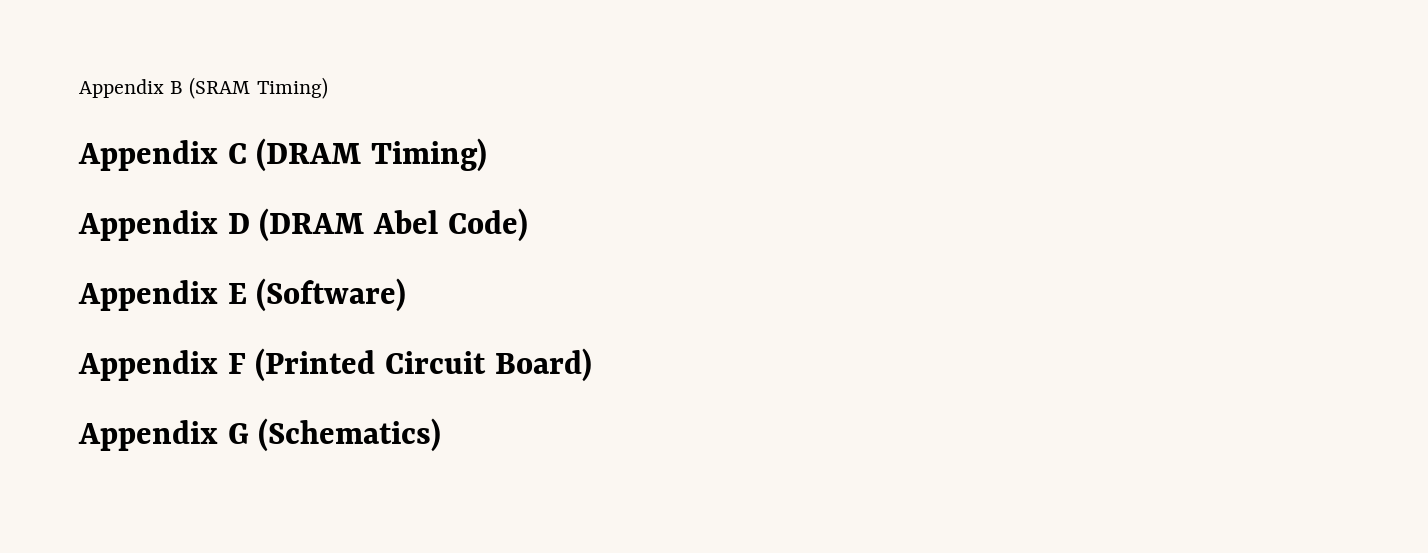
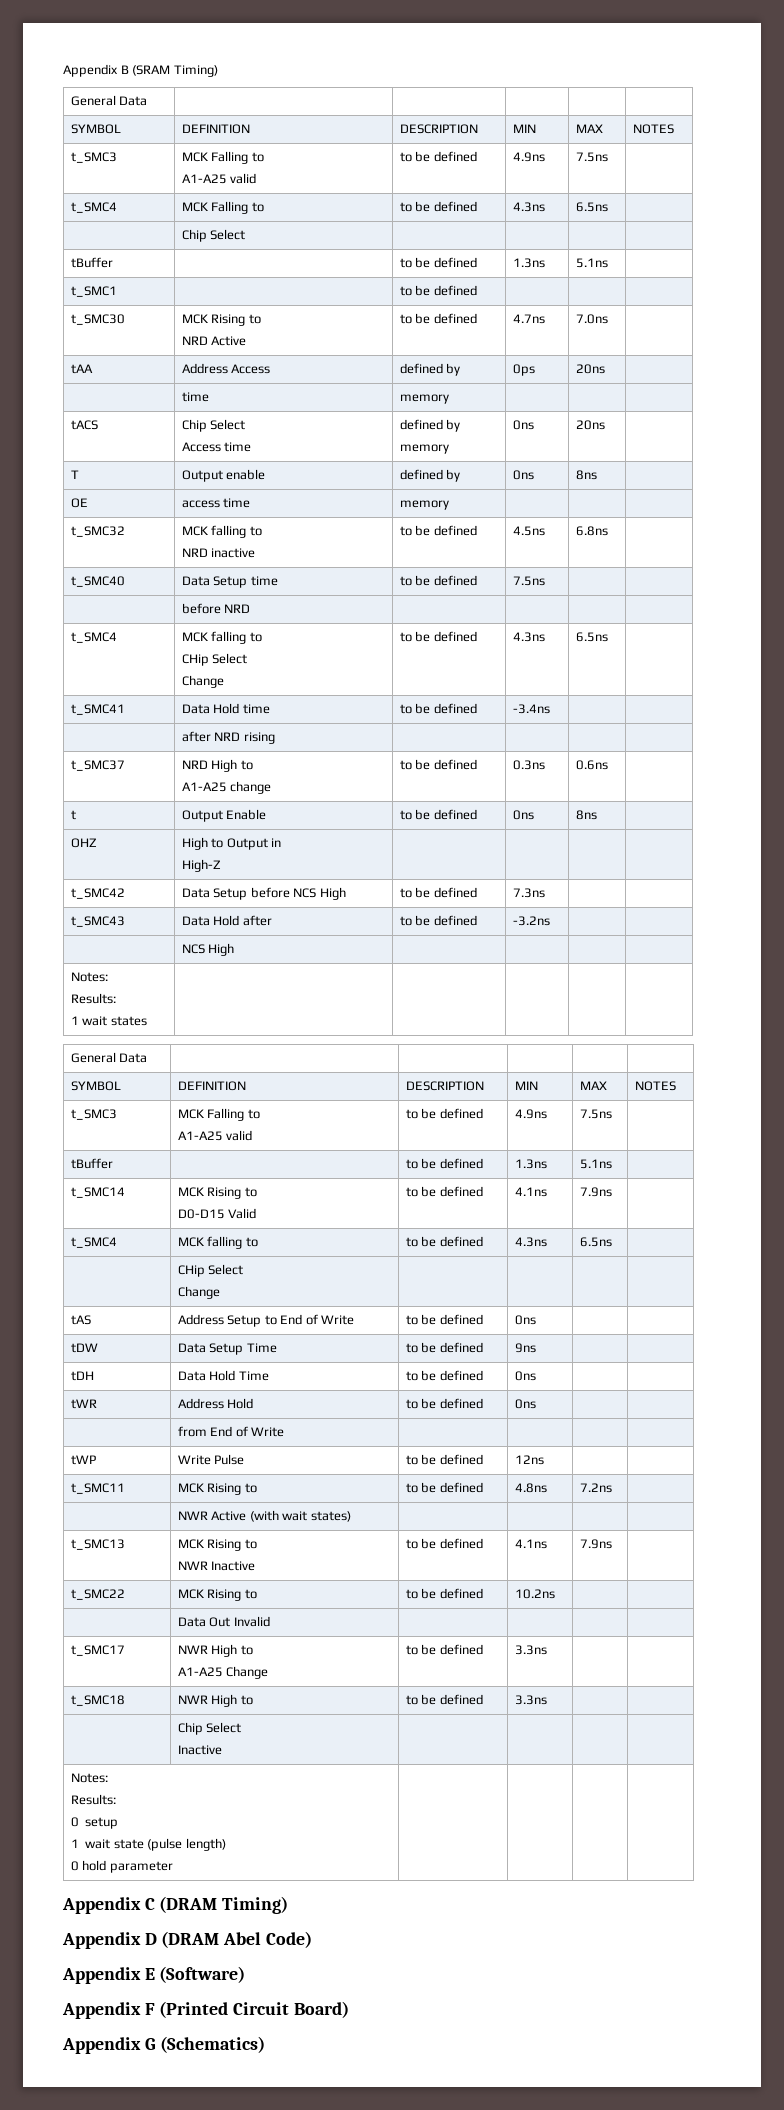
  Appendix B (SRAM Timing)
+ General Data | | | | |
+ SYMBOL | DEFINITION | DESCRIPTION | MIN | MAX | NOTES
+ t_SMC3 | MCK Falling to
+ A1-A25 valid | to be defined | 4.9ns | 7.5ns |
+ t_SMC4 | MCK Falling to | to be defined | 4.3ns | 6.5ns |
+ | Chip Select | | | |
+ tBuffer | | to be defined | 1.3ns | 5.1ns |
+ t_SMC1 | | to be defined | | |
+ t_SMC30 | MCK Rising to
+ NRD Active | to be defined | 4.7ns | 7.0ns |
+ tAA | Address Access | defined by | 0ps | 20ns |
+ | time | memory | | |
+ tACS | Chip Select
+ Access time | defined by
+ memory | 0ns | 20ns |
+ T | Output enable | defined by | 0ns | 8ns |
+ OE | access time | memory | | |
+ t_SMC32 | MCK falling to
+ NRD inactive | to be defined | 4.5ns | 6.8ns |
+ t_SMC40 | Data Setup time | to be defined | 7.5ns | |
+ | before NRD | | | |
+ t_SMC4 | MCK falling to
+ CHip Select
+ Change | to be defined | 4.3ns | 6.5ns |
+ t_SMC41 | Data Hold time | to be defined | -3.4ns | |
+ | after NRD rising | | | |
+ t_SMC37 | NRD High to
+ A1-A25 change | to be defined | 0.3ns | 0.6ns |
+ t | Output Enable | to be defined | 0ns | 8ns |
+ OHZ | High to Output in
+ High-Z | | | |
+ t_SMC42 | Data Setup before NCS High | to be defined | 7.3ns | |
+ t_SMC43 | Data Hold after | to be defined | -3.2ns | |
+ | NCS High | | | |
+ Notes:
+ Results:
+ 1 wait states | | | | |
+ General Data | | | | |
+ SYMBOL | DEFINITION | DESCRIPTION | MIN | MAX | NOTES
+ t_SMC3 | MCK Falling to
+ A1-A25 valid | to be defined | 4.9ns | 7.5ns |
+ tBuffer | | to be defined | 1.3ns | 5.1ns |
+ t_SMC14 | MCK Rising to
+ D0-D15 Valid | to be defined | 4.1ns | 7.9ns |
+ t_SMC4 | MCK falling to | to be defined | 4.3ns | 6.5ns |
+ | CHip Select
+ Change | | | |
+ tAS | Address Setup to End of Write | to be defined | 0ns | |
+ tDW | Data Setup Time | to be defined | 9ns | |
+ tDH | Data Hold Time | to be defined | 0ns | |
+ tWR | Address Hold | to be defined | 0ns | |
+ | from End of Write | | | |
+ tWP | Write Pulse | to be defined | 12ns | |
+ t_SMC11 | MCK Rising to | to be defined | 4.8ns | 7.2ns |
+ | NWR Active (with wait states) | | | |
+ t_SMC13 | MCK Rising to
+ NWR Inactive | to be defined | 4.1ns | 7.9ns |
+ t_SMC22 | MCK Rising to | to be defined | 10.2ns | |
+ | Data Out Invalid | | | |
+ t_SMC17 | NWR High to
+ A1-A25 Change | to be defined | 3.3ns | |
+ t_SMC18 | NWR High to | to be defined | 3.3ns | |
+ | Chip Select
+ Inactive | | | |
+ Notes:
+ Results:
+ 0 setup
+ 1 wait state (pulse length)
+ 0 hold parameter | | | |

